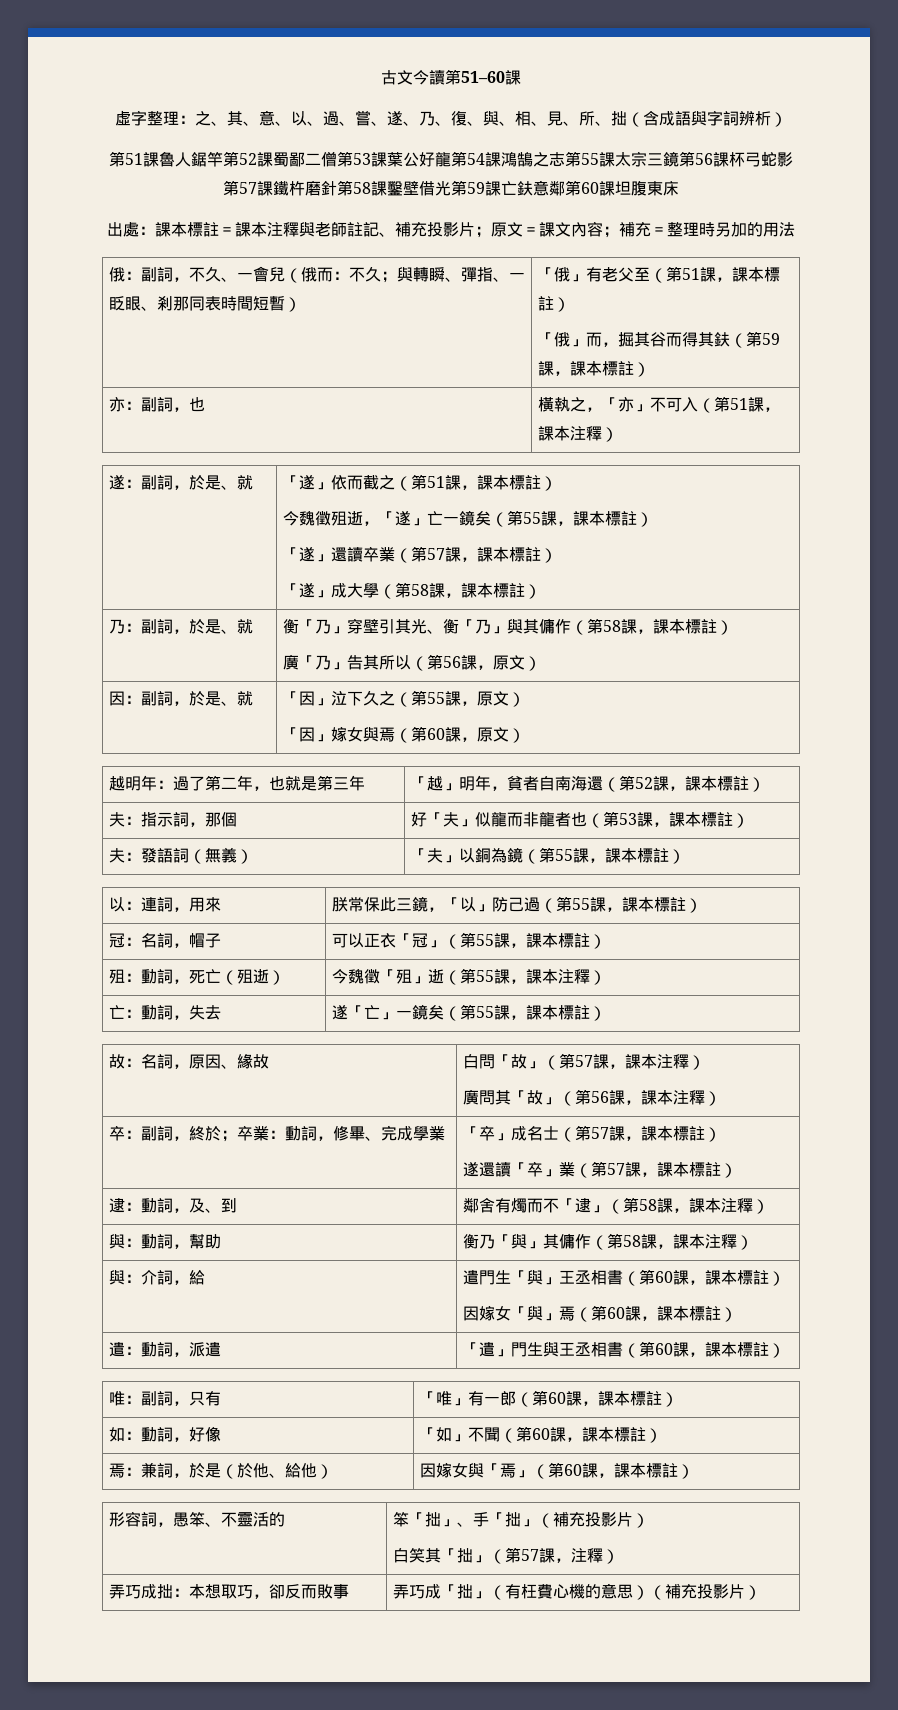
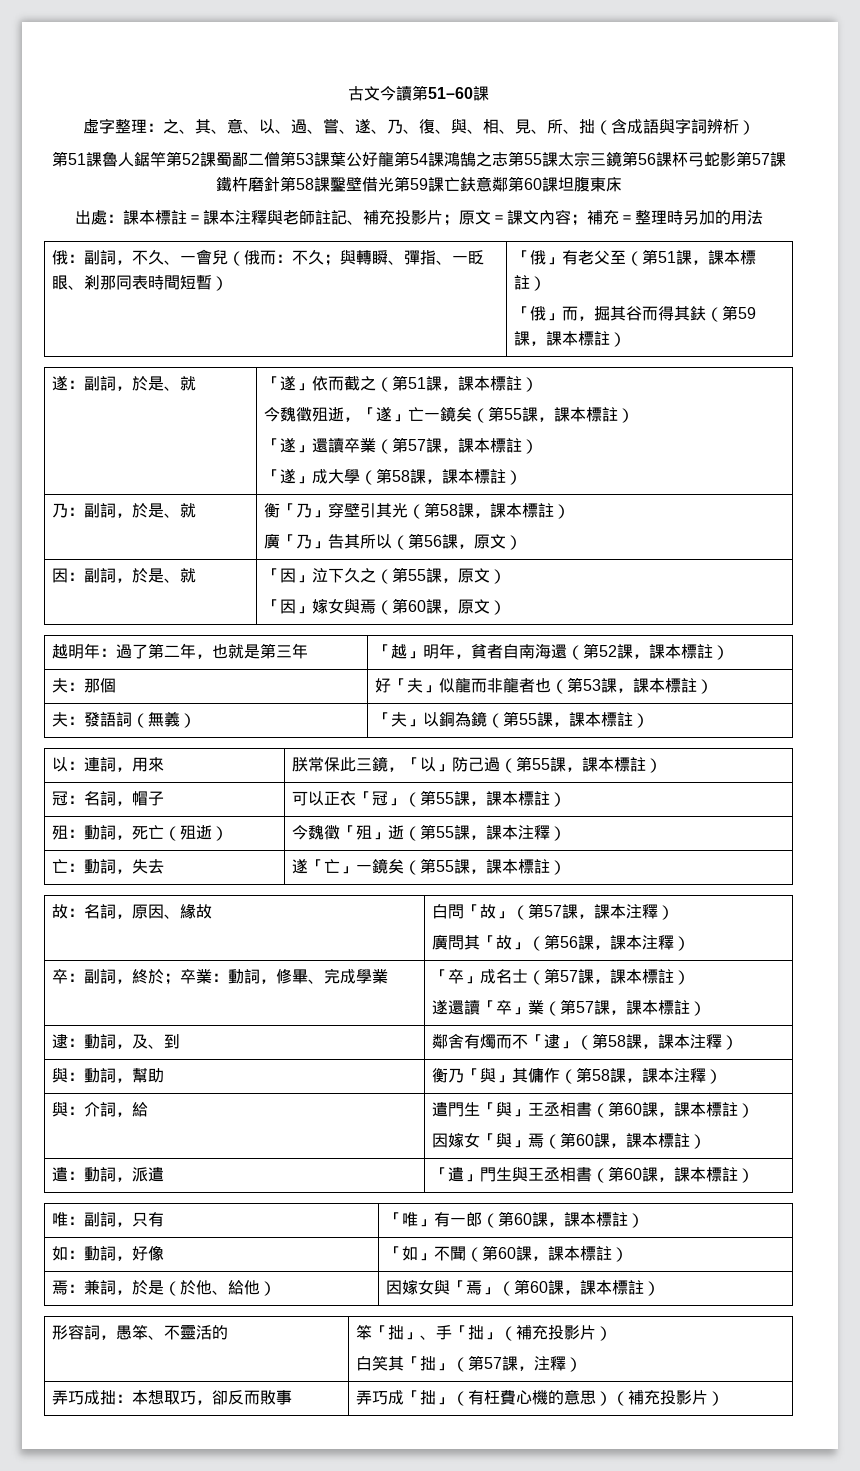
- 亦：副詞，也 | 橫執之，「亦」不可入（第51課，課本注釋）
- 乃：副詞，於是、就 | 衡「乃」穿壁引其光、衡「乃」與其傭作（第58課，課本標註）
+ 乃：副詞，於是、就 | 衡「乃」穿壁引其光（第58課，課本標註）
- 夫：指示詞，那個 | 好「夫」似龍而非龍者也（第53課，課本標註）
+ 夫：那個 | 好「夫」似龍而非龍者也（第53課，課本標註）

